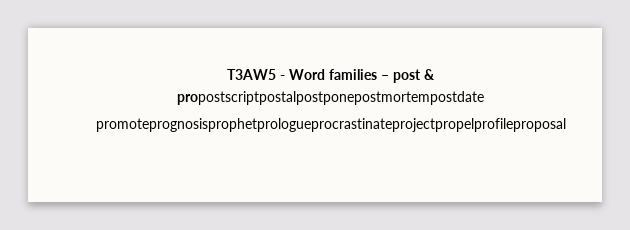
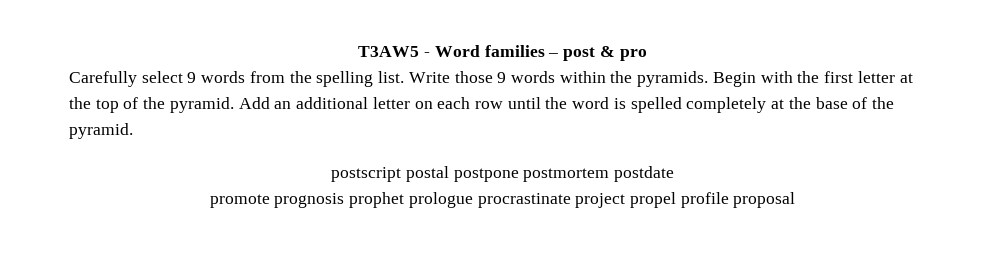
- T3AW5 - Word families – post & propostscriptpostalpostponepostmortempostdate
- promoteprognosisprophetprologueprocrastinateprojectpropelprofileproposal
+ T3AW5 - Word families – post & pro
+ Carefully select 9 words from the spelling list. Write those 9 words within the pyramids. Begin with the first letter at the top of the pyramid. Add an additional letter on each row until the word is spelled completely at the base of the pyramid.
+ postscript postal postpone postmortem postdate
+ promote prognosis prophet prologue procrastinate project propel profile proposal

